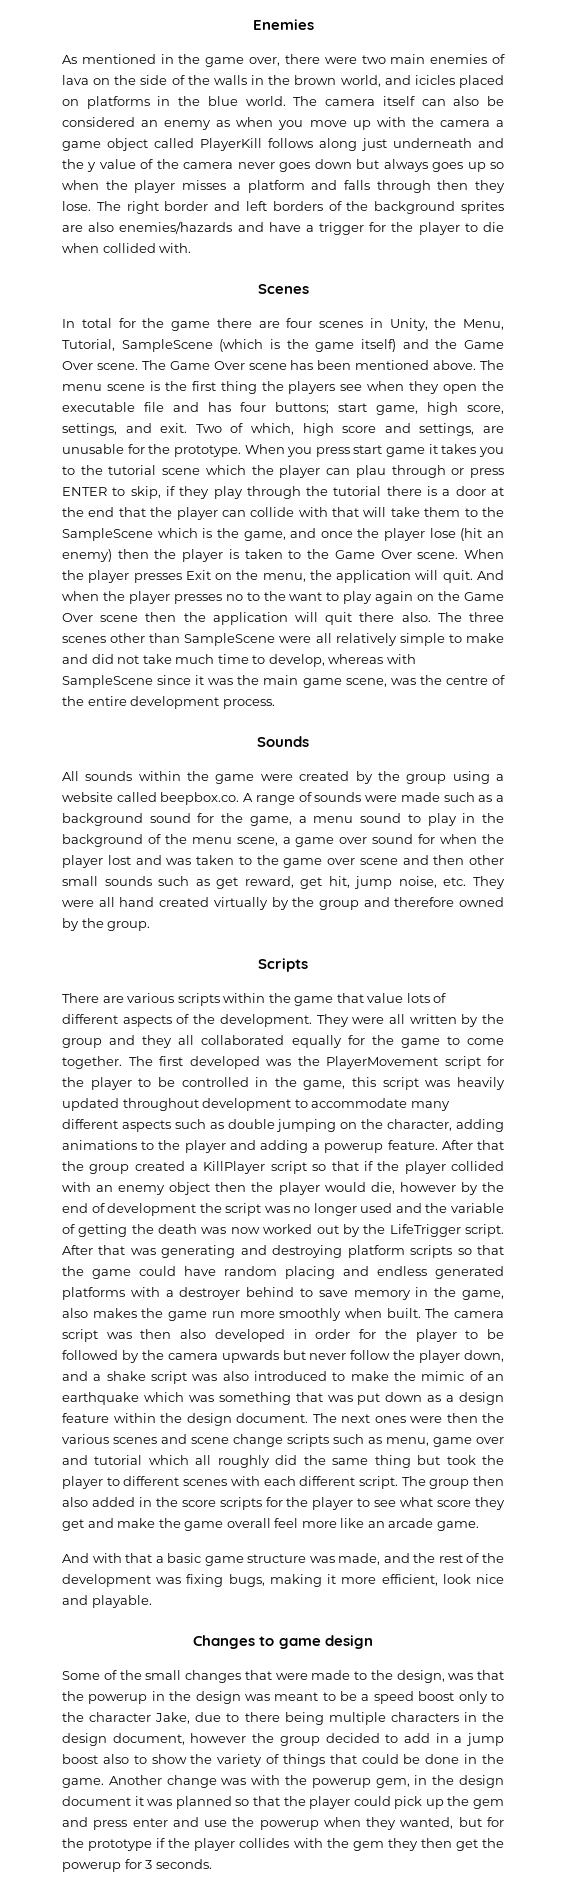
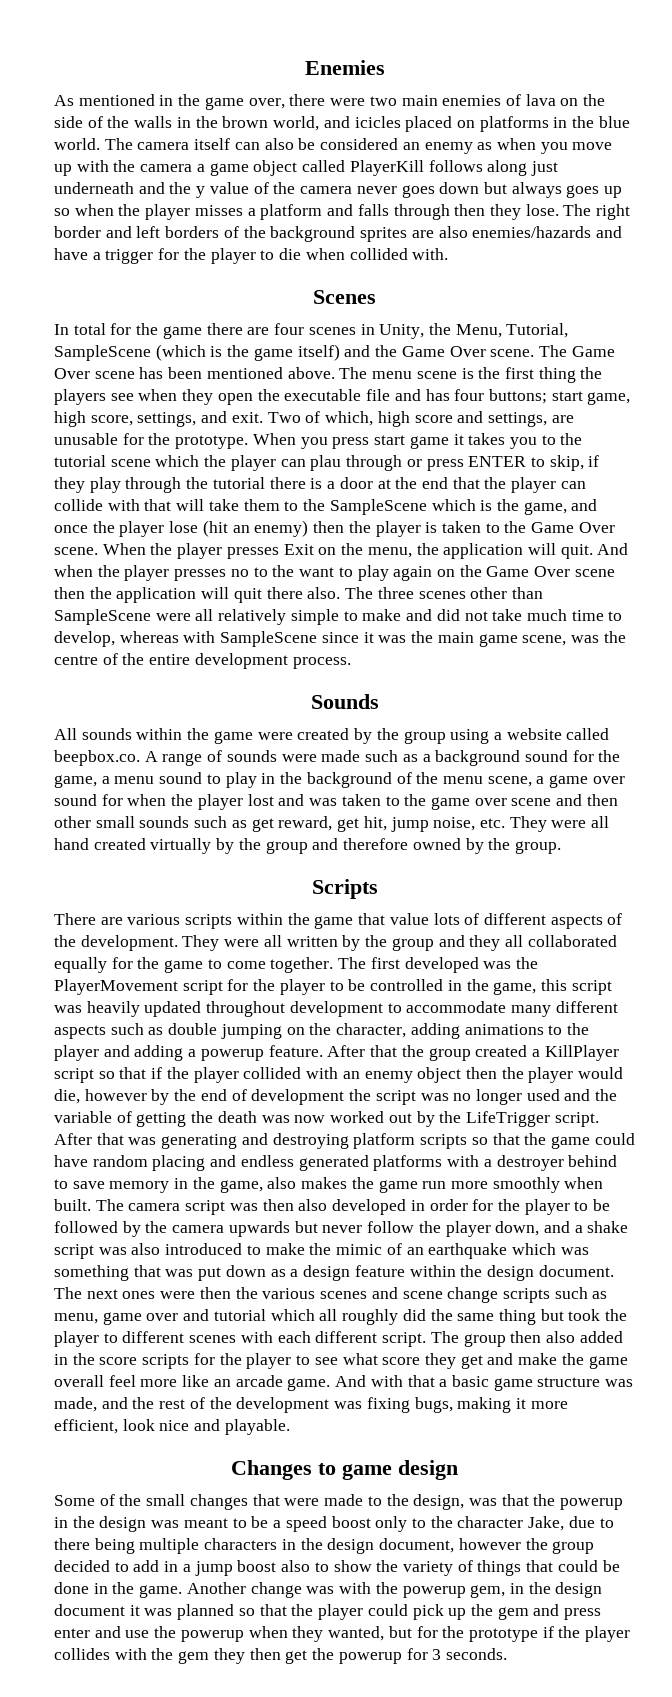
- The group then also added in the score scripts for the player to see what score they get and make the game overall feel more like an arcade game.
- And with that a basic game structure was made, and the rest of the development was fixing bugs, making it more efficient, look nice and playable.
+ The group then also added in the score scripts for the player to see what score they get and make the game overall feel more like an arcade game. And with that a basic game structure was made, and the rest of the development was fixing bugs, making it more efficient, look nice and playable.

